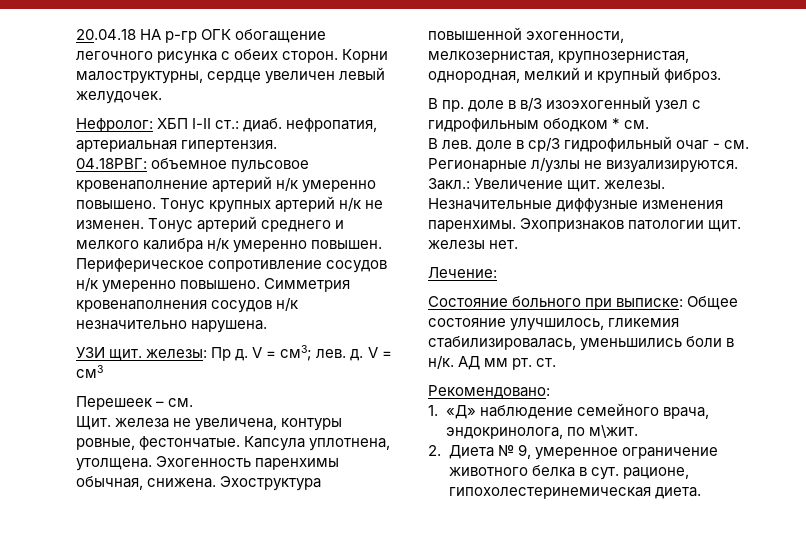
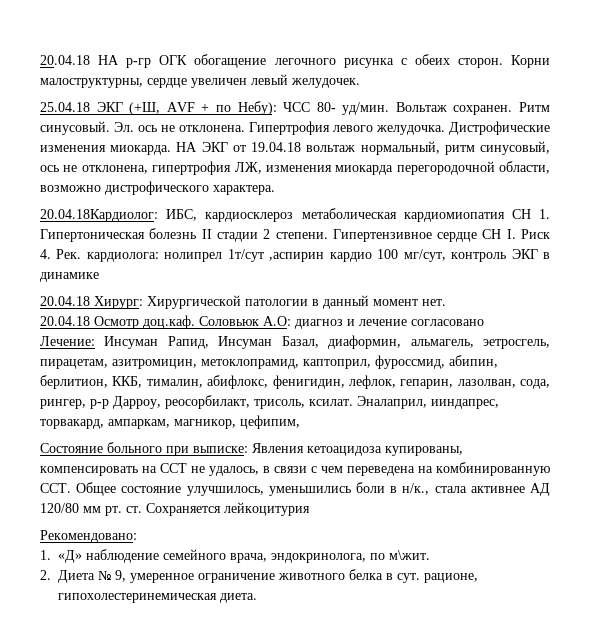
- Нефролог: ХБП I-II ст.: диаб. нефропатия, артериальная гипертензия.
- 04.18РВГ: объемное пульсовое кровенаполнение артерий н/к умеренно повышено. Тонус крупных артерий н/к не изменен. Тонус артерий среднего и мелкого калибра н/к умеренно повышен. Периферическое сопротивление сосудов н/к умеренно повышено. Симметрия кровенаполнения сосудов н/к незначительно нарушена.
- УЗИ щит. железы: Пр д. V = см3; лев. д. V = см3
- Перешеек – см.
- Щит. железа не увеличена, контуры ровные, фестончатые. Капсула уплотнена, утолщена. Эхогенность паренхимы обычная, снижена. Эхоструктура повышенной эхогенности, мелкозернистая, крупнозернистая, однородная, мелкий и крупный фиброз.
- В пр. доле в в/3 изоэхогенный узел с гидрофильным ободком * см.
- В лев. доле в ср/3 гидрофильный очаг - см. Регионарные л/узлы не визуализируются. Закл.: Увеличение щит. железы. Незначительные диффузные изменения паренхимы. Эхопризнаков патологии щит. железы нет.
- Лечение:
- Состояние больного при выписке: Общее состояние улучшилось, гликемия стабилизировалась, уменьшились боли в н/к. АД мм рт. ст.
+ 25.04.18 ЭКГ (+Ш, АVF + по Небу): ЧСС 80- уд/мин. Вольтаж сохранен. Ритм синусовый. Эл. ось не отклонена. Гипертрофия левого желудочка. Дистрофические изменения миокарда. НА ЭКГ от 19.04.18 вольтаж нормальный, ритм синусовый, ось не отклонена, гипертрофия ЛЖ, изменения миокарда перегородочной области, возможно дистрофического характера.
+ 20.04.18Кардиолог: ИБС, кардиосклероз метаболическая кардиомиопатия СН 1. Гипертоническая болезнь II стадии 2 степени. Гипертензивное сердце СН I. Риск 4. Рек. кардиолога: нолипрел 1т/сут ,аспирин кардио 100 мг/сут, контроль ЭКГ в динамике
+ 20.04.18 Хирург: Хирургической патологии в данный момент нет.
+ 20.04.18 Осмотр доц.каф. Соловьюк А.О: диагноз и лечение согласовано
+ Лечение: Инсуман Рапид, Инсуман Базал, диаформин, альмагель, эетросгель, пирацетам, азитромицин, метоклопрамид, каптоприл, фуроссмид, абипин, берлитион, ККБ, тималин, абифлокс, фенигидин, лефлок, гепарин, лазолван, сода, рингер, р-р Дарроу, реосорбилакт, трисоль, ксилат. Эналаприл, ииндапрес, торвакард, ампаркам, магникор, цефипим,
+ Состояние больного при выписке: Явления кетоацидоза купированы, компенсировать на ССТ не удалось, в связи с чем переведена на комбинированную ССТ. Общее состояние улучшилось, уменьшились боли в н/к., стала активнее АД 120/80 мм рт. ст. Сохраняется лейкоцитурия

